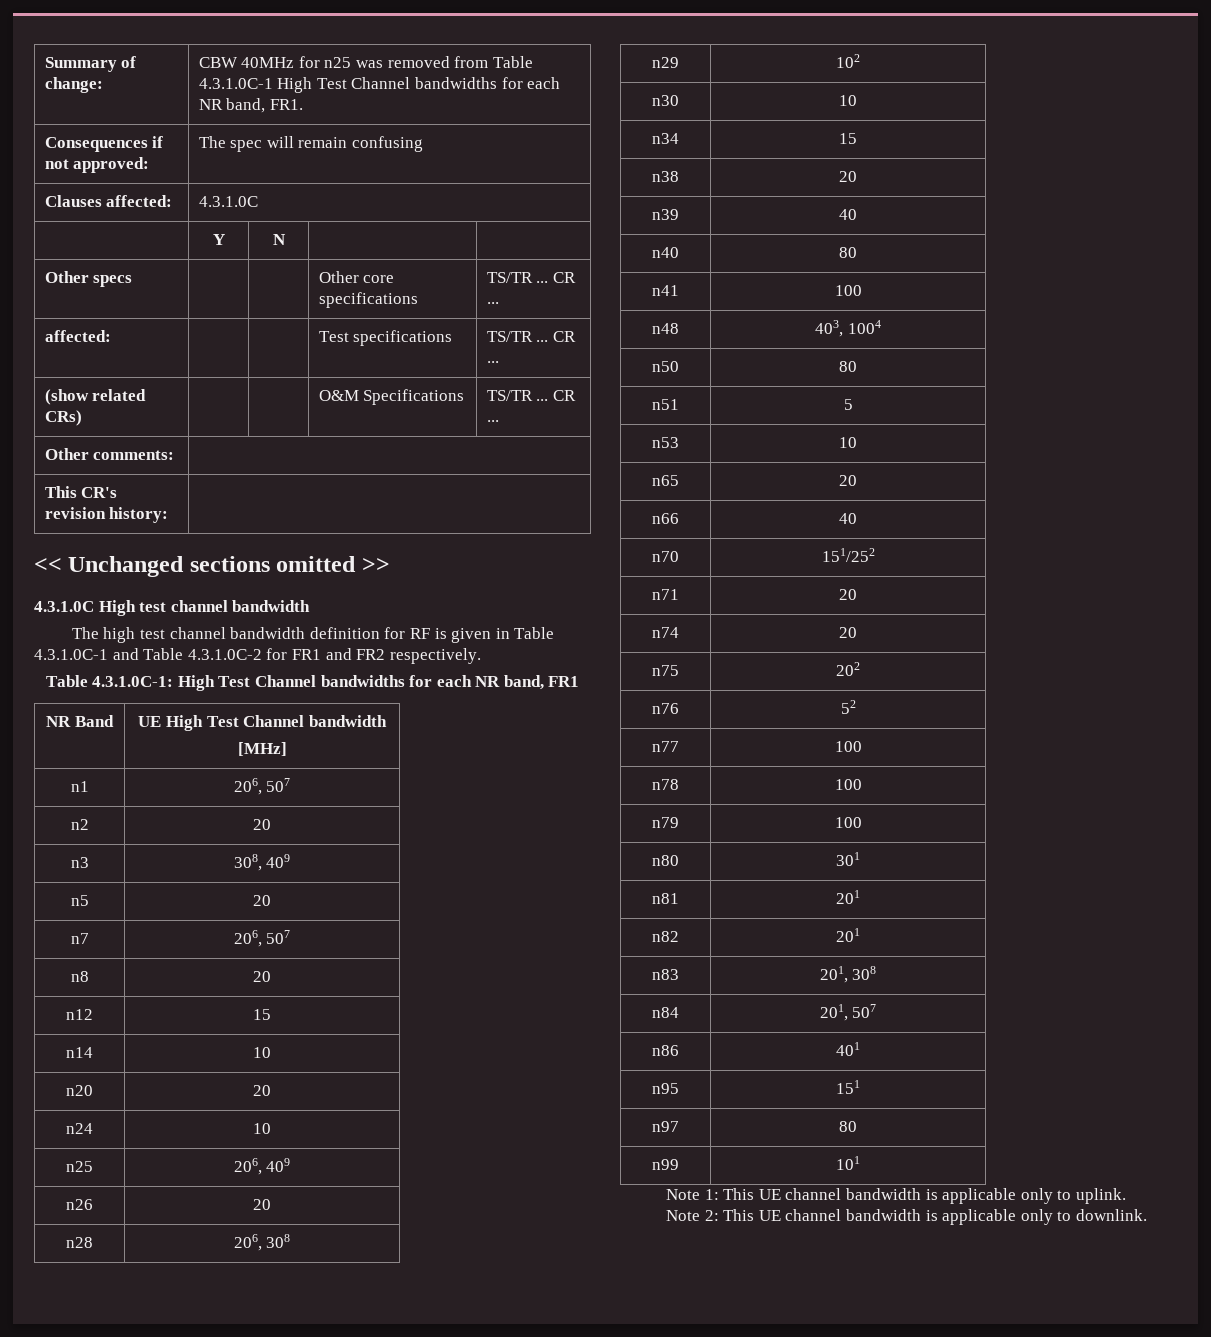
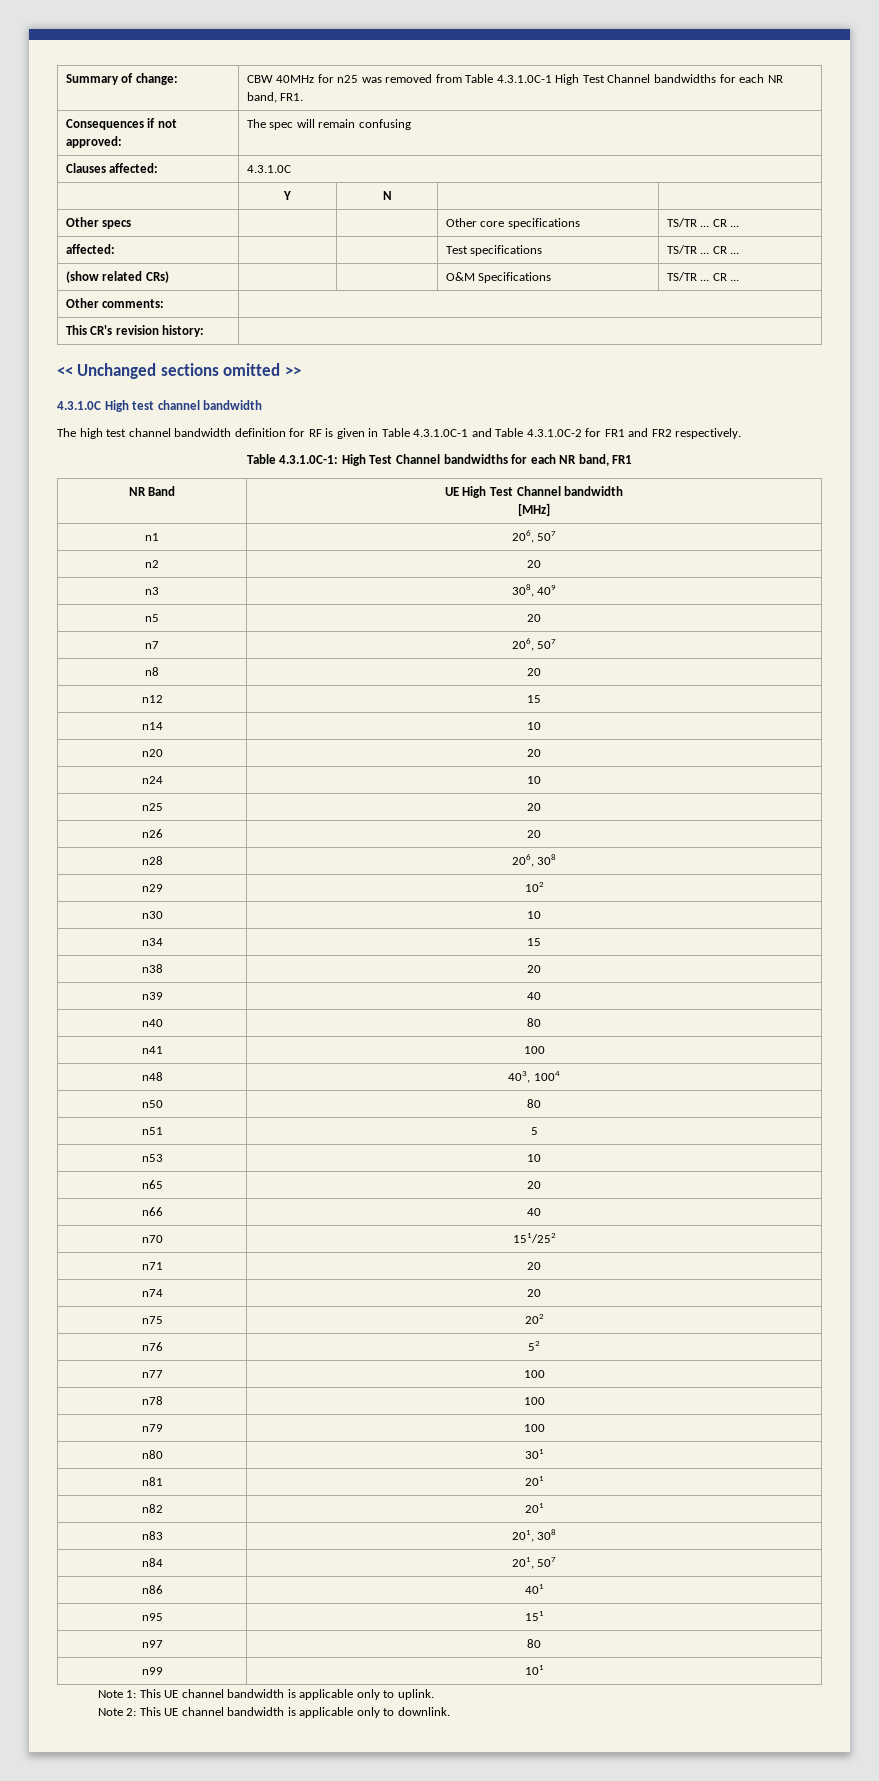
- n25 | 206, 409
+ n25 | 20

